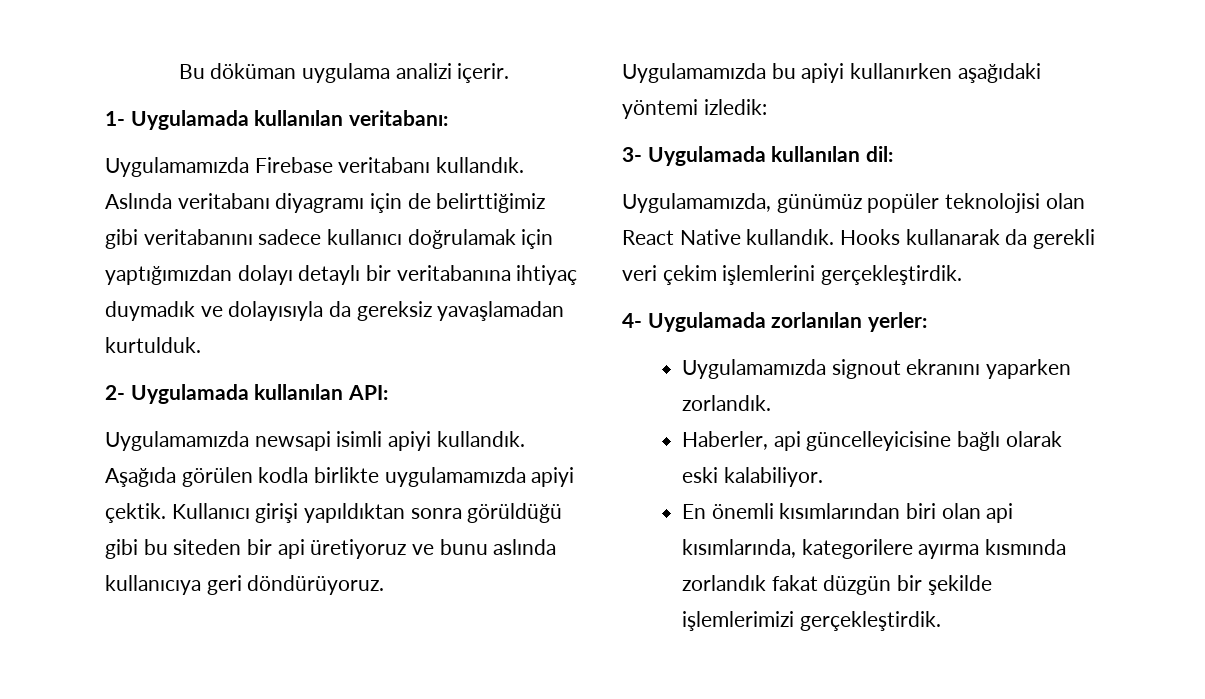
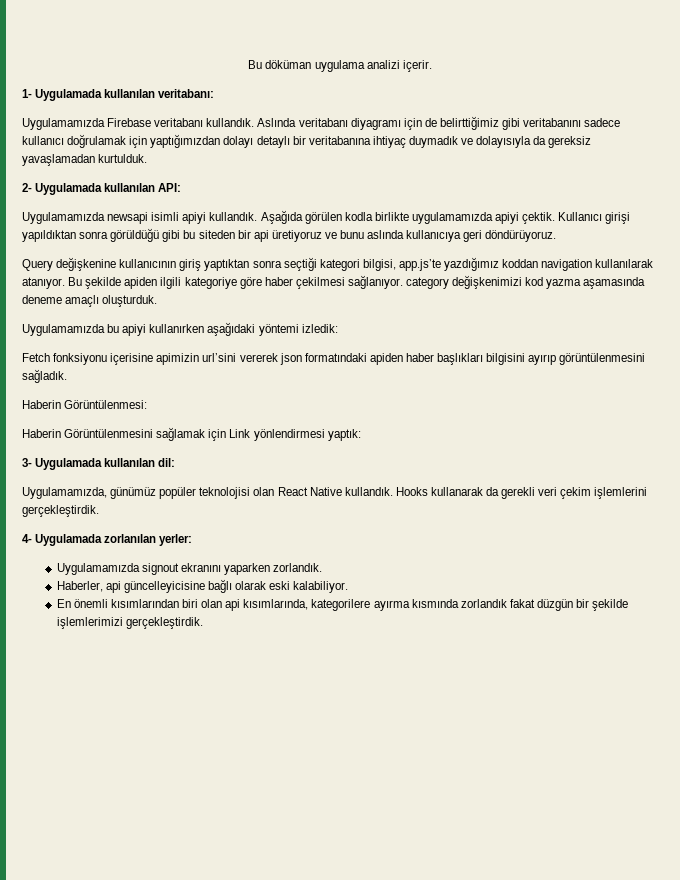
+ Query değişkenine kullanıcının giriş yaptıktan sonra seçtiği kategori bilgisi, app.js’te yazdığımız koddan navigation kullanılarak atanıyor. Bu şekilde apiden ilgili kategoriye göre haber çekilmesi sağlanıyor. category değişkenimizi kod yazma aşamasında deneme amaçlı oluşturduk.
+ Fetch fonksiyonu içerisine apimizin url’sini vererek json formatındaki apiden haber başlıkları bilgisini ayırıp görüntülenmesini sağladık.
+ Haberin Görüntülenmesi:
+ Haberin Görüntülenmesini sağlamak için Link yönlendirmesi yaptık:

